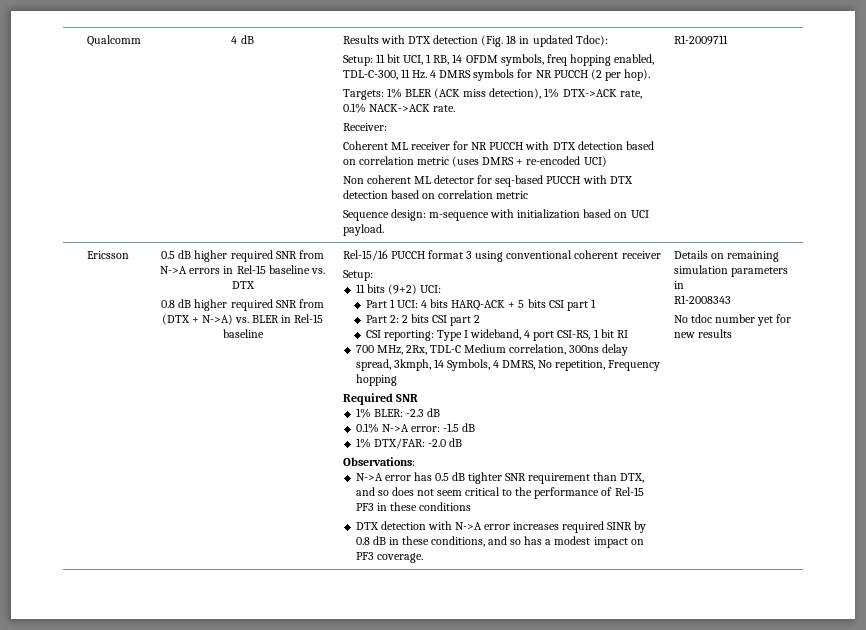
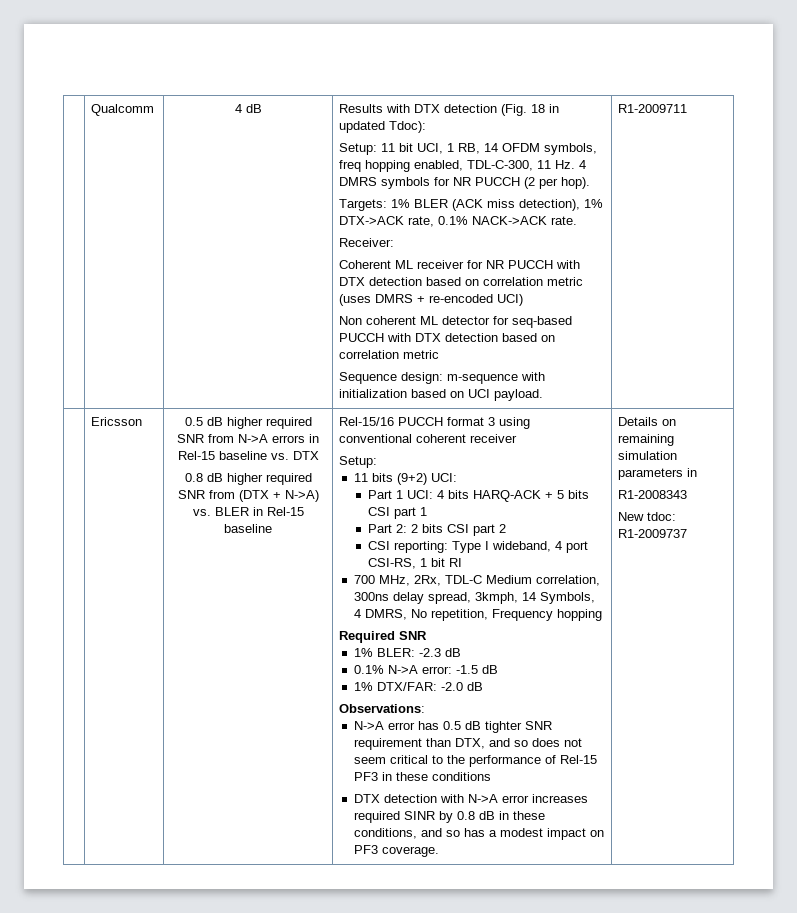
- No tdoc number yet for new results
+ New tdoc: R1-2009737

